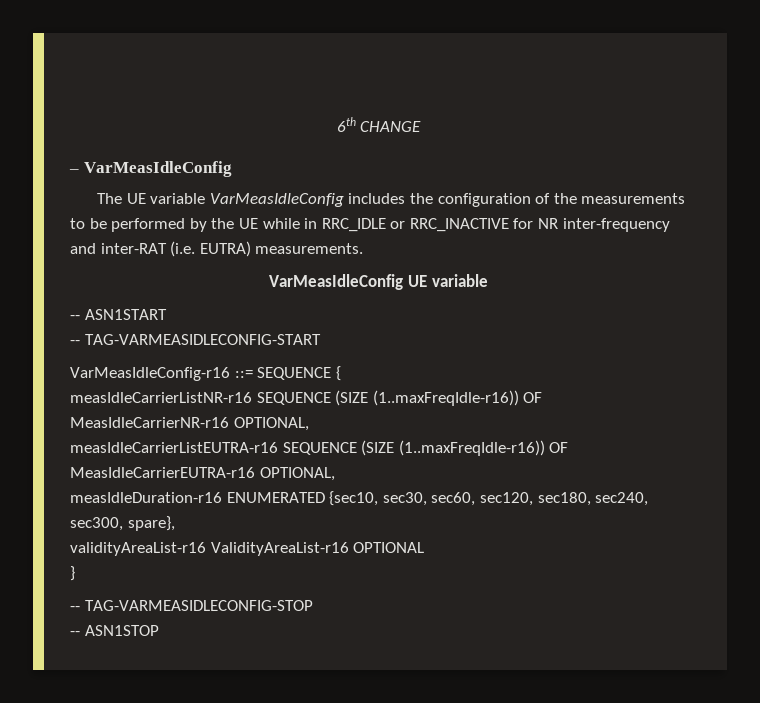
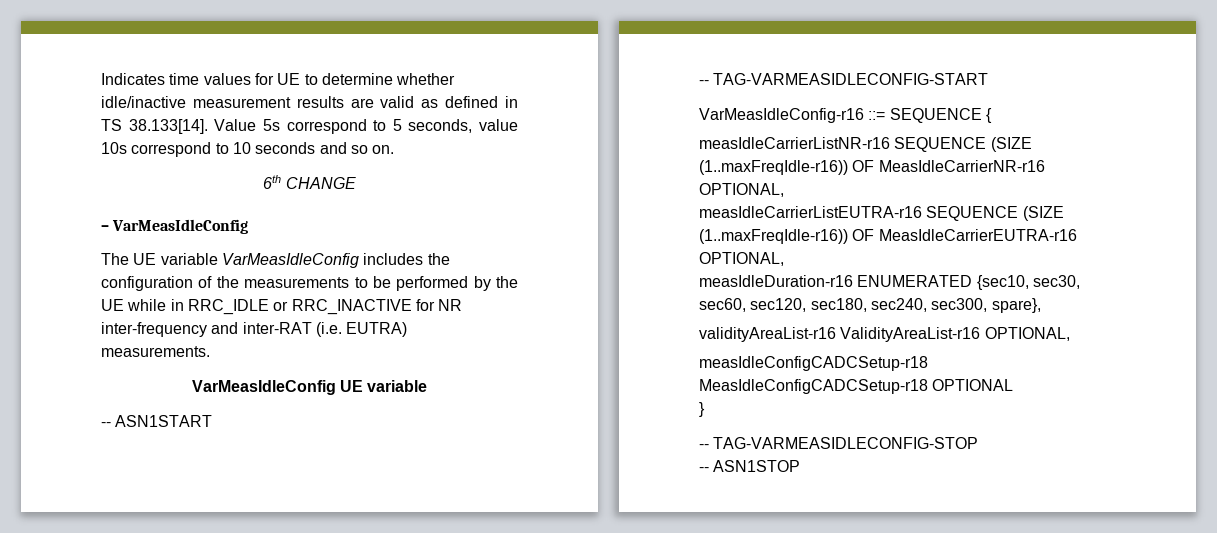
+ Indicates time values for UE to determine whether idle/inactive measurement results are valid as defined in TS 38.133[14]. Value 5s correspond to 5 seconds, value 10s correspond to 10 seconds and so on.
- validityAreaList-r16 ValidityAreaList-r16 OPTIONAL
+ validityAreaList-r16 ValidityAreaList-r16 OPTIONAL,
+ measIdleConfigCADCSetup-r18 MeasIdleConfigCADCSetup-r18 OPTIONAL

